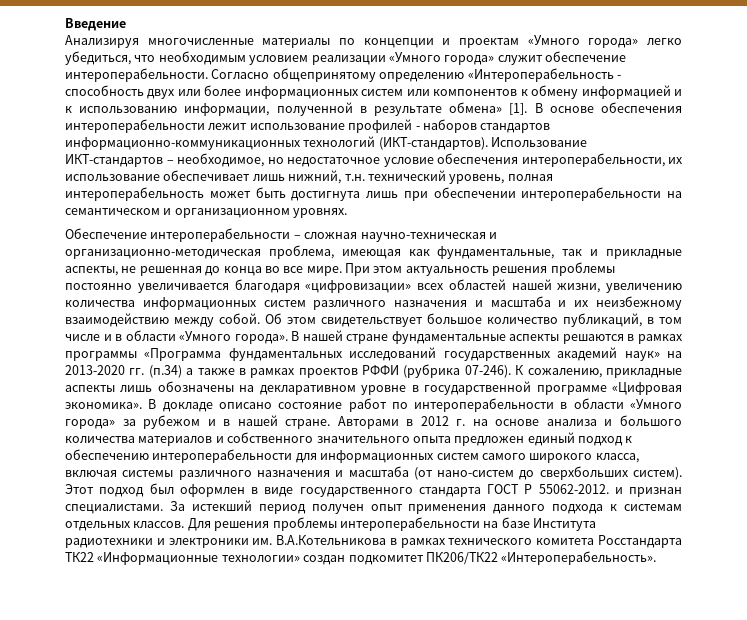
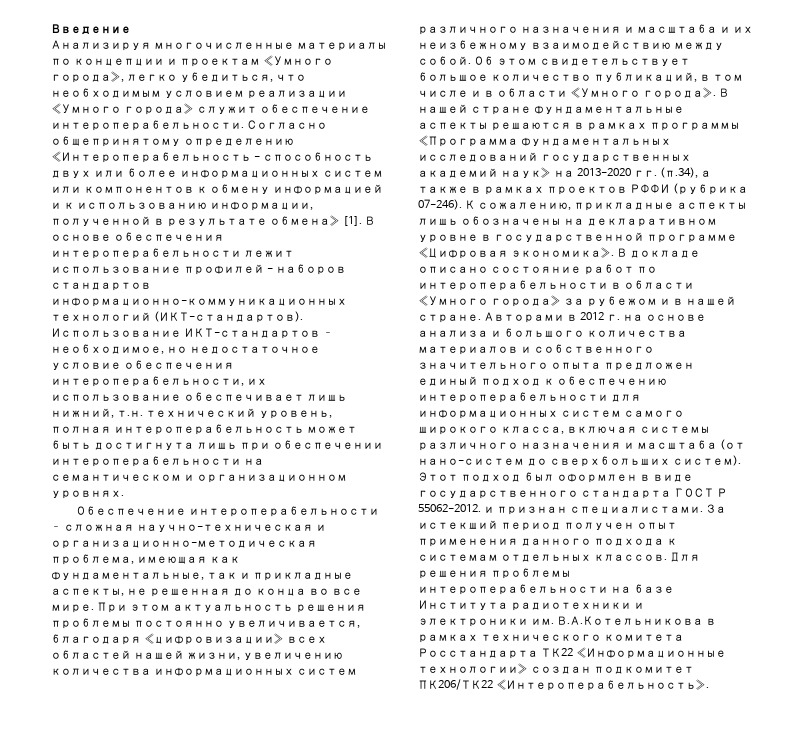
- Анализируя многочисленные материалы по концепции и проектам «Умного города» легко убедиться, что необходимым условием реализации «Умного города» служит обеспечение интероперабельности.
+ Анализируя многочисленные материалы по концепции и проектам «Умного города», легко убедиться, что необходимым условием реализации «Умного города» служит обеспечение интероперабельности.
- При этом актуальность решения проблемы постоянно увеличивается благодаря «цифровизации» всех областей нашей жизни, увеличению количества информационных систем различного назначения и масштаба и их неизбежному взаимодействию между собой.
+ При этом актуальность решения проблемы постоянно увеличивается, благодаря «цифровизации» всех областей нашей жизни, увеличению количества информационных систем различного назначения и масштаба и их неизбежному взаимодействию между собой.
- В нашей стране фундаментальные аспекты решаются в рамках программы «Программа фундаментальных исследований государственных академий наук» на 2013-2020 гг. (п.34) а также в рамках проектов РФФИ (рубрика 07-246).
+ В нашей стране фундаментальные аспекты решаются в рамках программы «Программа фундаментальных исследований государственных академий наук» на 2013-2020 гг. (п.34), а также в рамках проектов РФФИ (рубрика 07-246).

